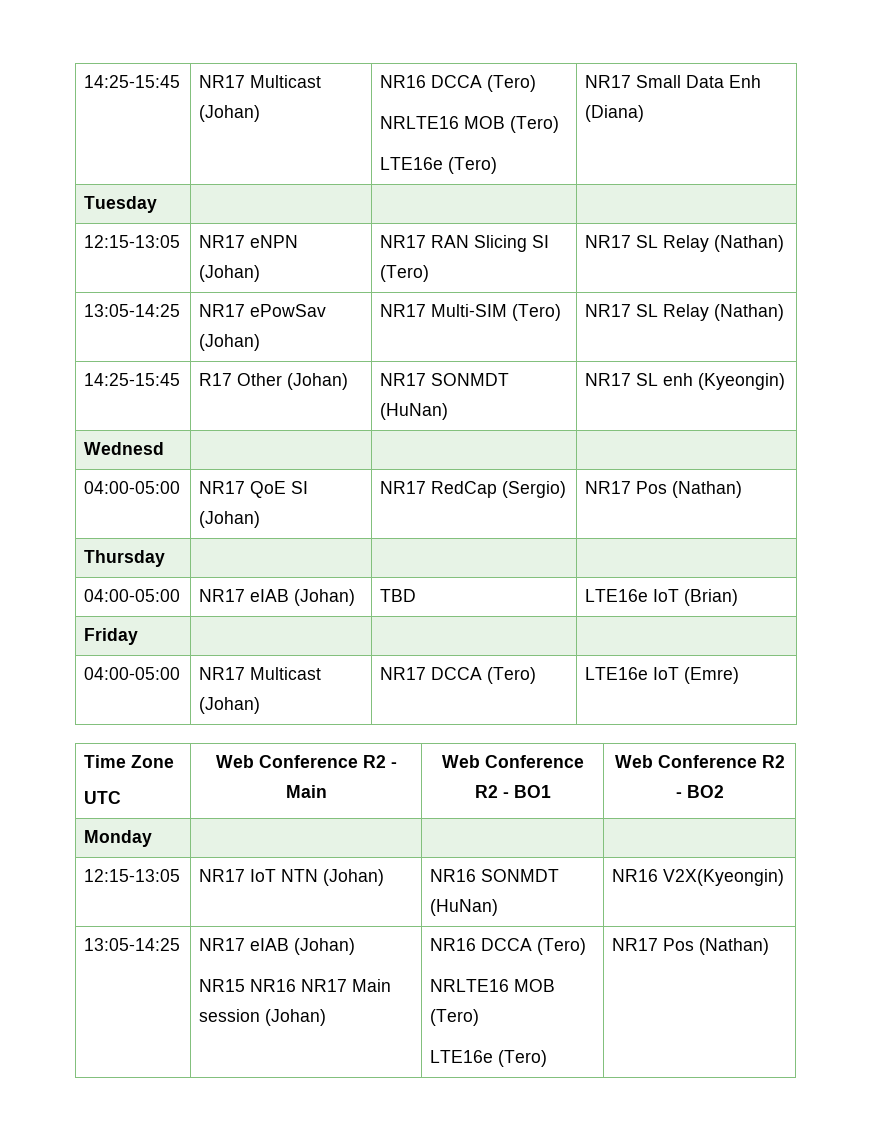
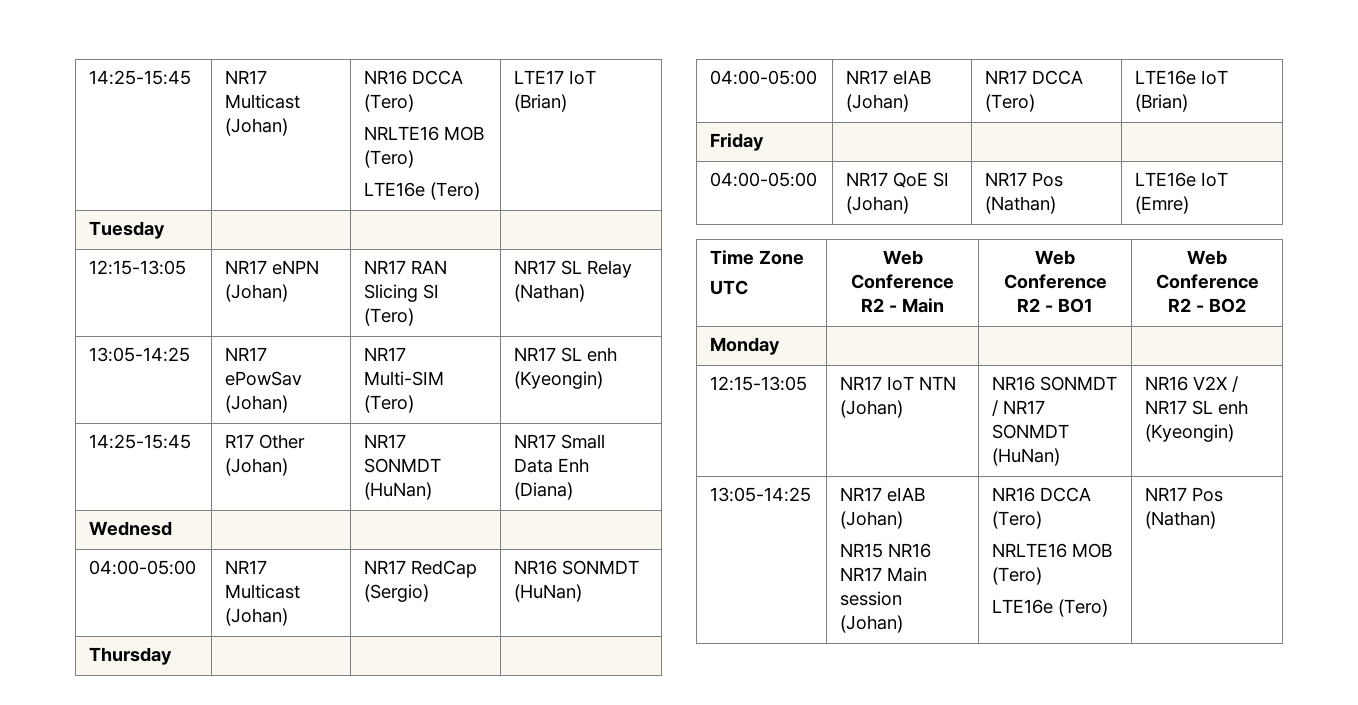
  14:25-15:45 | NR17 Multicast (Johan) | NR16 DCCA (Tero)
  NRLTE16 MOB (Tero)
- LTE16e (Tero) | NR17 Small Data Enh (Diana)
+ LTE16e (Tero) | LTE17 IoT (Brian)
- 13:05-14:25 | NR17 ePowSav (Johan) | NR17 Multi-SIM (Tero) | NR17 SL Relay (Nathan)
+ 13:05-14:25 | NR17 ePowSav (Johan) | NR17 Multi-SIM (Tero) | NR17 SL enh (Kyeongin)
- 14:25-15:45 | R17 Other (Johan) | NR17 SONMDT (HuNan) | NR17 SL enh (Kyeongin)
+ 14:25-15:45 | R17 Other (Johan) | NR17 SONMDT (HuNan) | NR17 Small Data Enh (Diana)
- 04:00-05:00 | NR17 QoE SI (Johan) | NR17 RedCap (Sergio) | NR17 Pos (Nathan)
+ 04:00-05:00 | NR17 Multicast (Johan) | NR17 RedCap (Sergio) | NR16 SONMDT (HuNan)
- 04:00-05:00 | NR17 eIAB (Johan) | TBD | LTE16e IoT (Brian)
+ 04:00-05:00 | NR17 eIAB (Johan) | NR17 DCCA (Tero) | LTE16e IoT (Brian)
- 04:00-05:00 | NR17 Multicast (Johan) | NR17 DCCA (Tero) | LTE16e IoT (Emre)
+ 04:00-05:00 | NR17 QoE SI (Johan) | NR17 Pos (Nathan) | LTE16e IoT (Emre)
- 12:15-13:05 | NR17 IoT NTN (Johan) | NR16 SONMDT (HuNan) | NR16 V2X(Kyeongin)
+ 12:15-13:05 | NR17 IoT NTN (Johan) | NR16 SONMDT / NR17 SONMDT (HuNan) | NR16 V2X / NR17 SL enh (Kyeongin)

